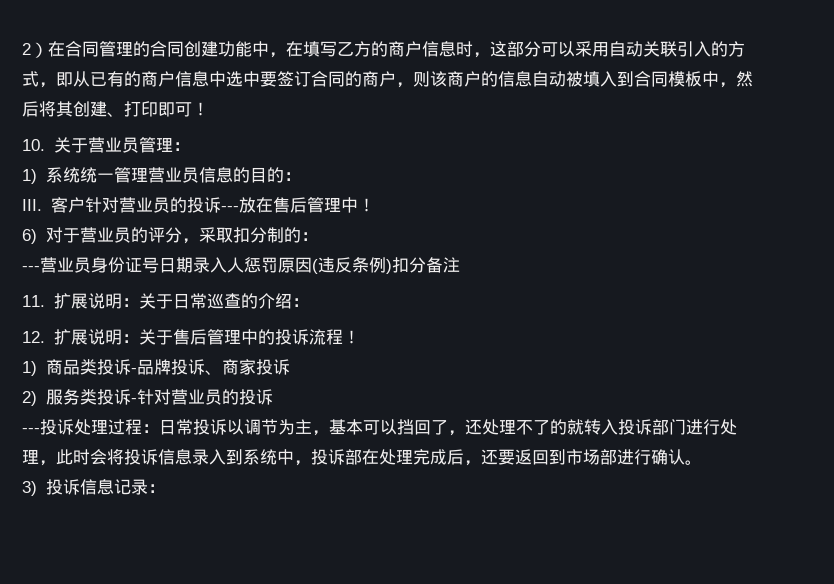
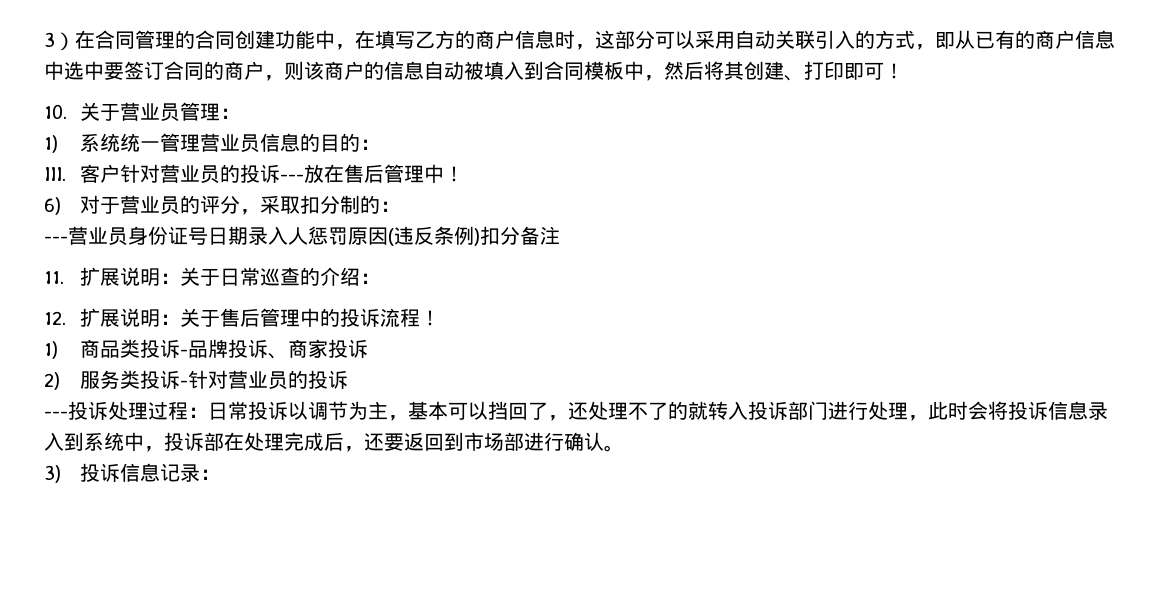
- 2）在合同管理的合同创建功能中，在填写乙方的商户信息时，这部分可以采用自动关联引入的方式，即从已有的商户信息中选中要签订合同的商户，则该商户的信息自动被填入到合同模板中，然后将其创建、打印即可！
+ 3）在合同管理的合同创建功能中，在填写乙方的商户信息时，这部分可以采用自动关联引入的方式，即从已有的商户信息中选中要签订合同的商户，则该商户的信息自动被填入到合同模板中，然后将其创建、打印即可！

